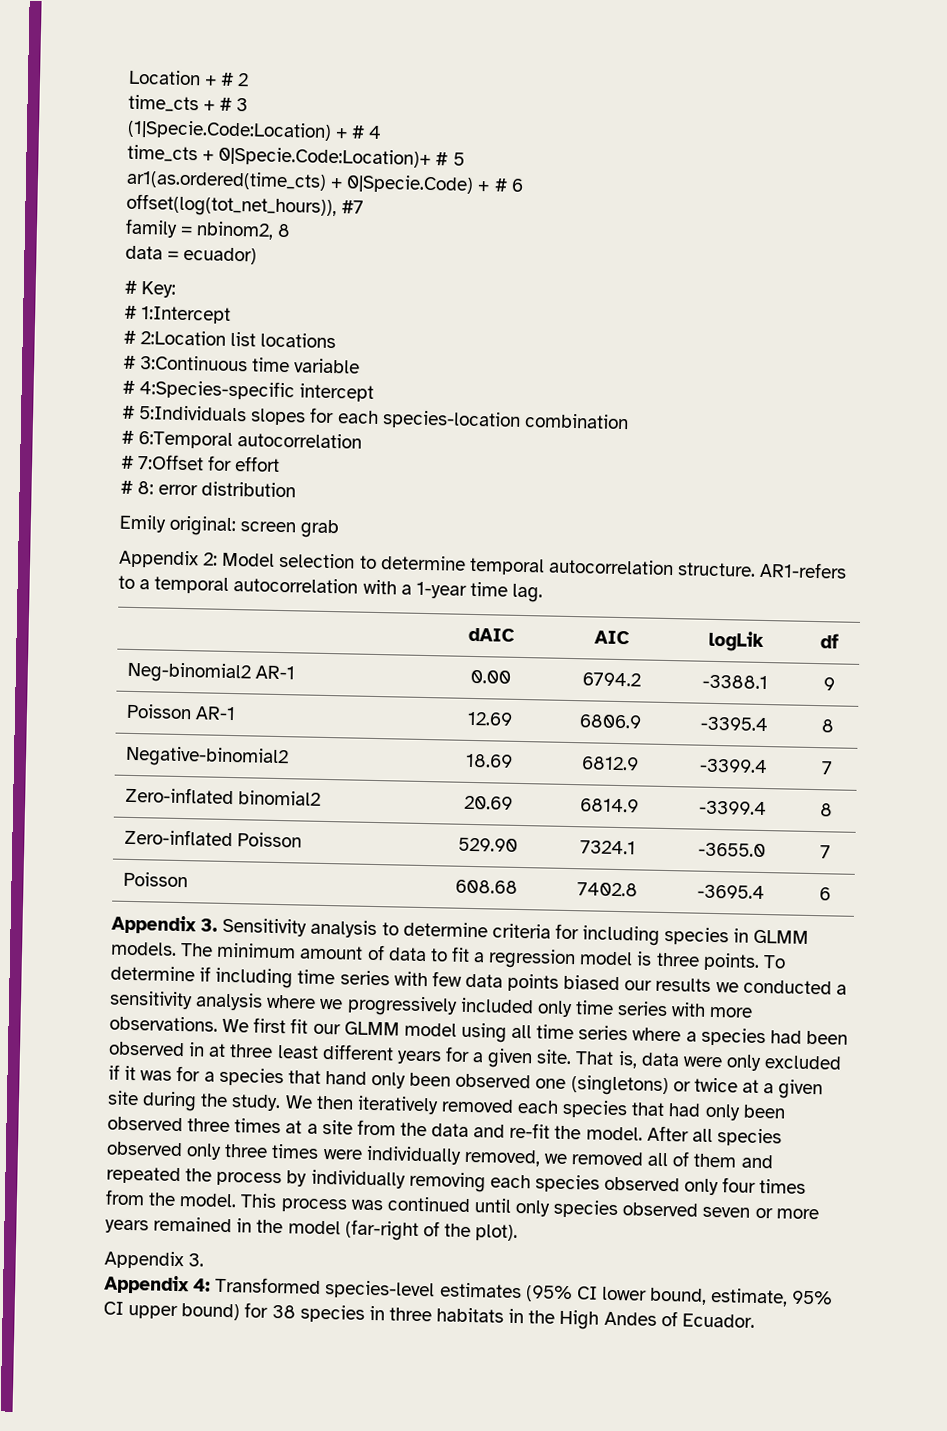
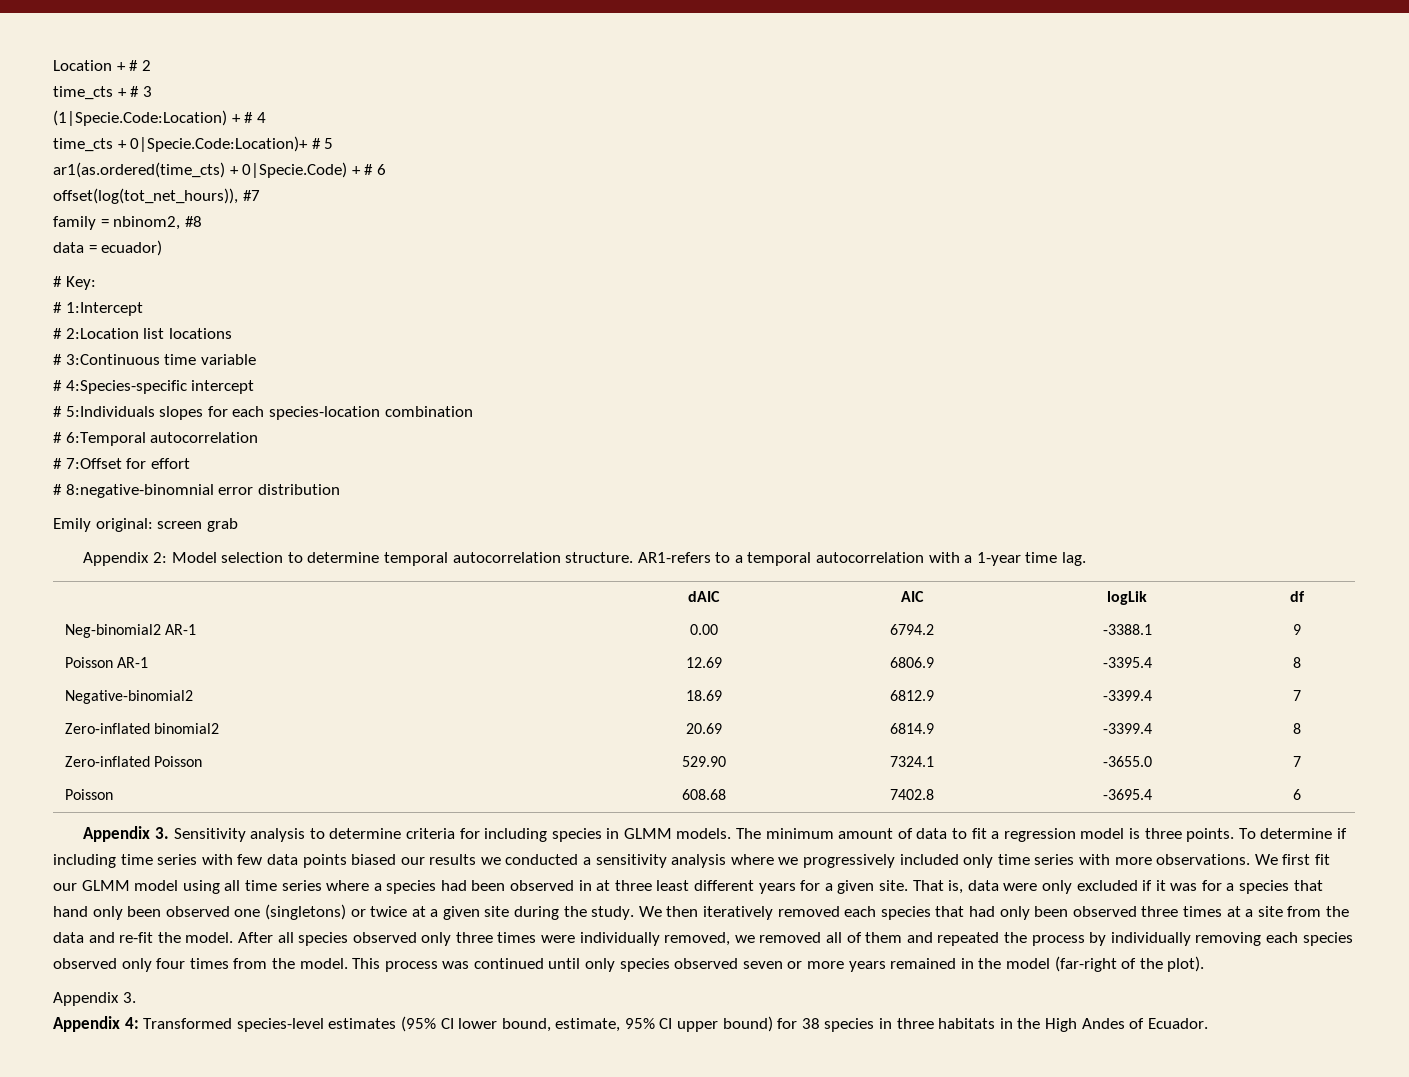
- family = nbinom2, 8
+ family = nbinom2, #8
- # 8: error distribution
+ # 8:negative-binomnial error distribution

